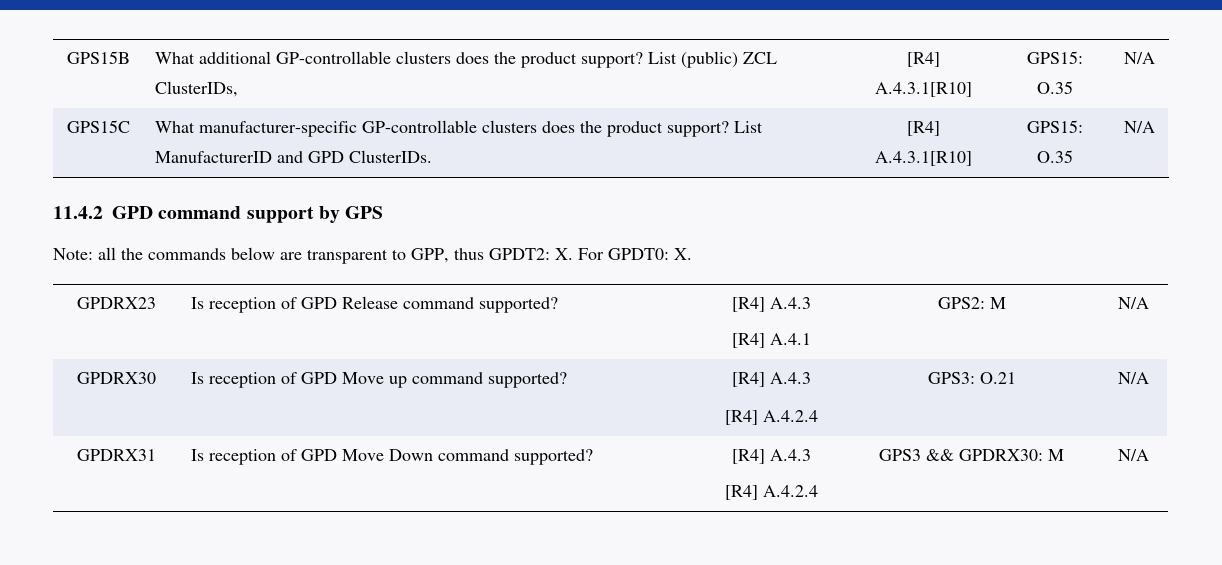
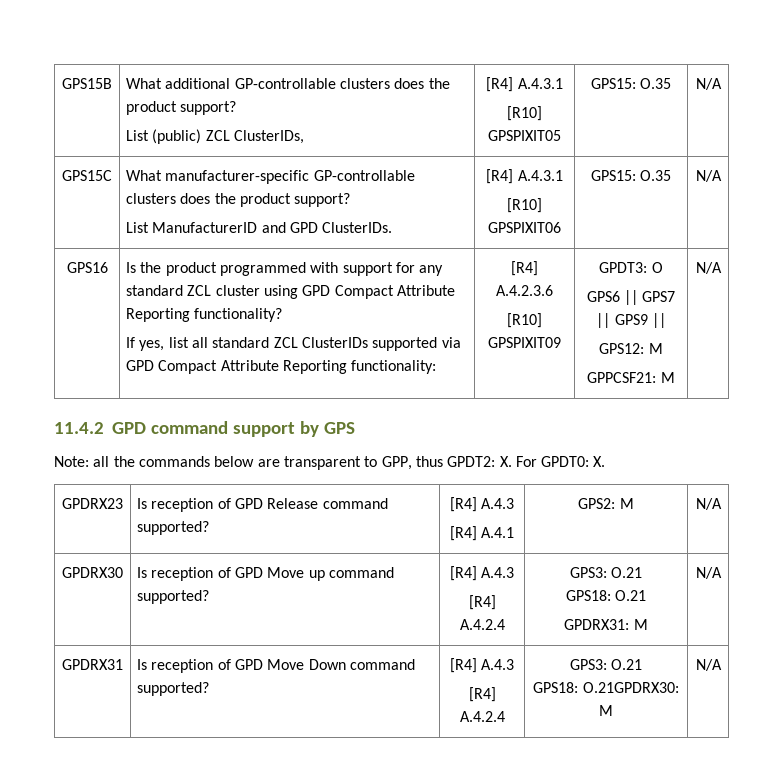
- GPS15B | What additional GP-controllable clusters does the product support? List (public) ZCL ClusterIDs, | [R4] A.4.3.1[R10] | GPS15: O.35 | N/A
+ GPS15B | What additional GP-controllable clusters does the product support?
+ List (public) ZCL ClusterIDs, | [R4] A.4.3.1
+ [R10] GPSPIXIT05 | GPS15: O.35 | N/A
- GPS15C | What manufacturer-specific GP-controllable clusters does the product support? List ManufacturerID and GPD ClusterIDs. | [R4] A.4.3.1[R10] | GPS15: O.35 | N/A
+ GPS15C | What manufacturer-specific GP-controllable clusters does the product support?
+ List ManufacturerID and GPD ClusterIDs. | [R4] A.4.3.1
+ [R10] GPSPIXIT06 | GPS15: O.35 | N/A
+ GPS16 | Is the product programmed with support for any standard ZCL cluster using GPD Compact Attribute Reporting functionality?
+ If yes, list all standard ZCL ClusterIDs supported via GPD Compact Attribute Reporting functionality: | [R4] A.4.2.3.6
+ [R10] GPSPIXIT09 | GPDT3: O
+ GPS6 || GPS7 || GPS9 ||
+ GPS12: M
+ GPPCSF21: M | N/A
  GPDRX30 | Is reception of GPD Move up command supported? | [R4] A.4.3
- [R4] A.4.2.4 | GPS3: O.21 | N/A
+ [R4] A.4.2.4 | GPS3: O.21
+ GPS18: O.21
+ GPDRX31: M | N/A
  GPDRX31 | Is reception of GPD Move Down command supported? | [R4] A.4.3
- [R4] A.4.2.4 | GPS3 && GPDRX30: M | N/A
+ [R4] A.4.2.4 | GPS3: O.21
+ GPS18: O.21GPDRX30: M | N/A

